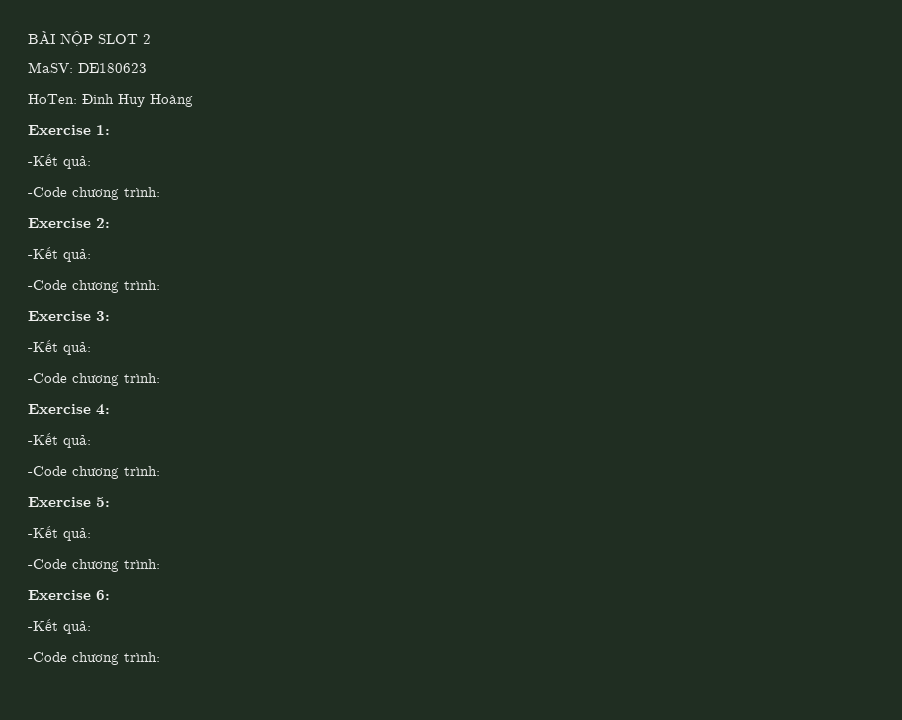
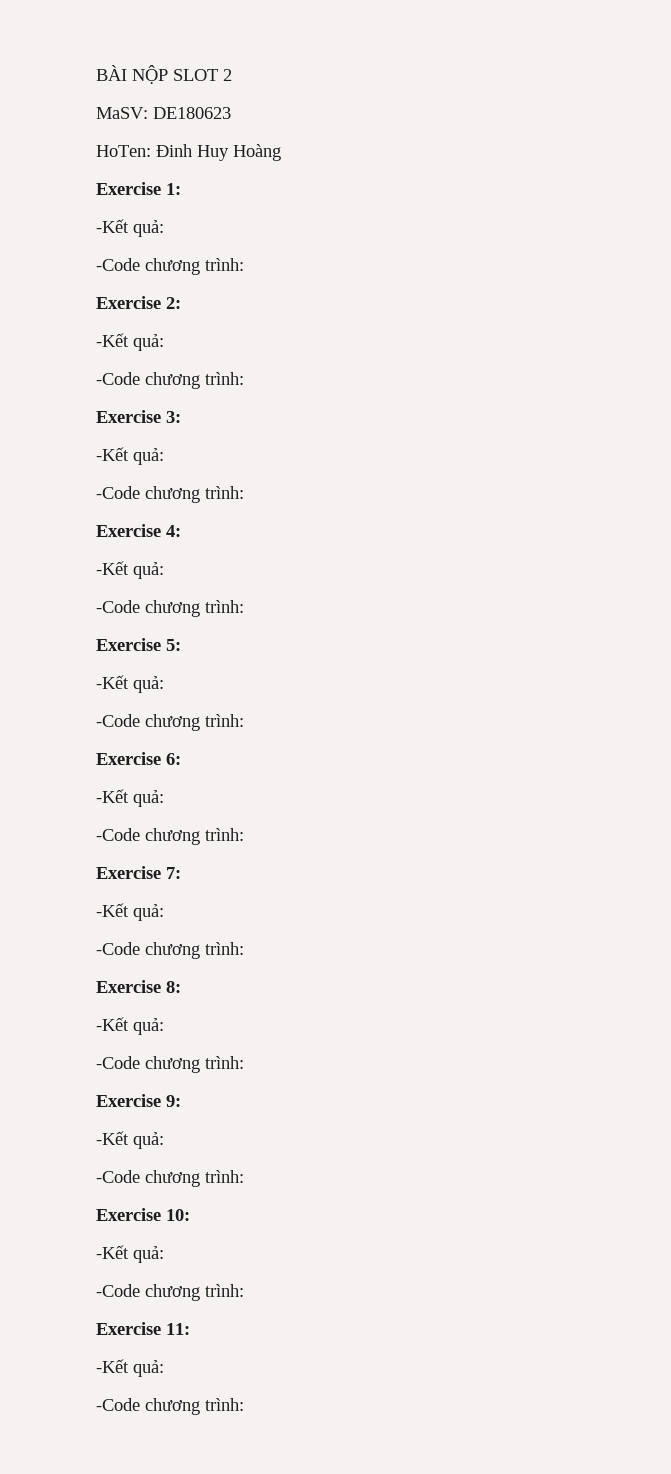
+ Exercise 7:
+ -Kết quả:
+ -Code chương trình:
+ Exercise 8:
+ -Kết quả:
+ -Code chương trình:
+ Exercise 9:
+ -Kết quả:
+ -Code chương trình:
+ Exercise 10:
+ -Kết quả:
+ -Code chương trình:
+ Exercise 11:
+ -Kết quả:
+ -Code chương trình:

